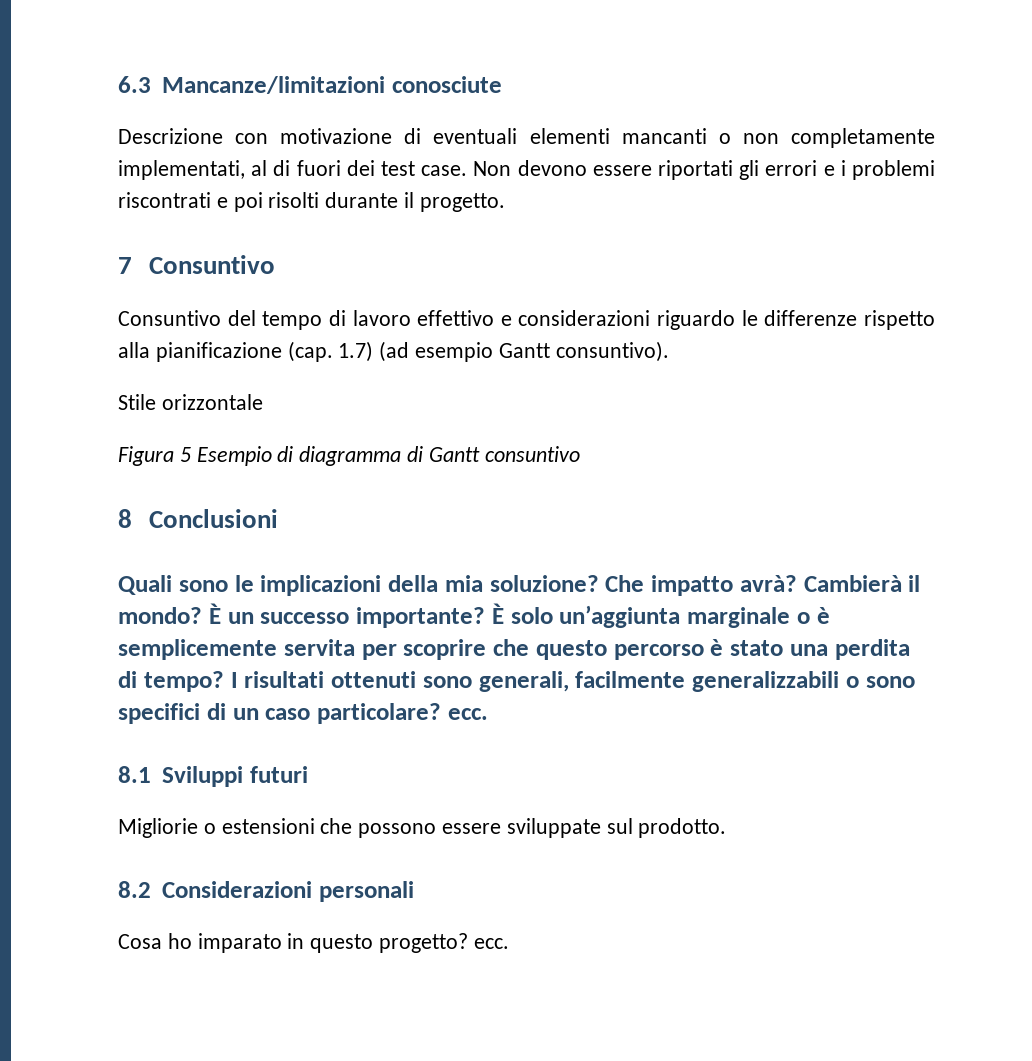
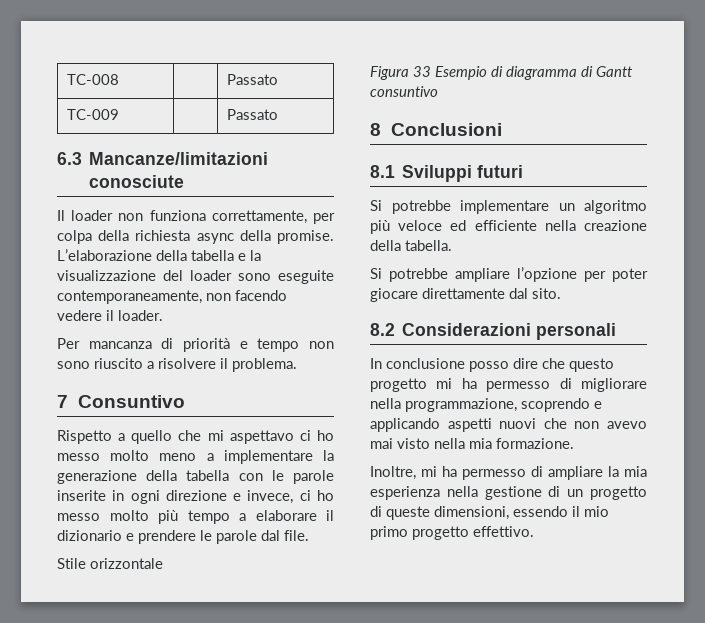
+ TC-008 | | Passato
+ TC-009 | | Passato
- Descrizione con motivazione di eventuali elementi mancanti o non completamente implementati, al di fuori dei test case. Non devono essere riportati gli errori e i problemi riscontrati e poi risolti durante il progetto.
+ Il loader non funziona correttamente, per colpa della richiesta async della promise. L’elaborazione della tabella e la visualizzazione del loader sono eseguite contemporaneamente, non facendo vedere il loader.
+ Per mancanza di priorità e tempo non sono riuscito a risolvere il problema.
  7 Consuntivo
- Consuntivo del tempo di lavoro effettivo e considerazioni riguardo le differenze rispetto alla pianificazione (cap. 1.7) (ad esempio Gantt consuntivo).
+ Rispetto a quello che mi aspettavo ci ho messo molto meno a implementare la generazione della tabella con le parole inserite in ogni direzione e invece, ci ho messo molto più tempo a elaborare il dizionario e prendere le parole dal file.
- Figura 5 Esempio di diagramma di Gantt consuntivo
+ Figura 33 Esempio di diagramma di Gantt consuntivo
- Quali sono le implicazioni della mia soluzione? Che impatto avrà? Cambierà il mondo? È un successo importante? È solo un’aggiunta marginale o è semplicemente servita per scoprire che questo percorso è stato una perdita di tempo? I risultati ottenuti sono generali, facilmente generalizzabili o sono specifici di un caso particolare? ecc.
  8.1 Sviluppi futuri
- Migliorie o estensioni che possono essere sviluppate sul prodotto.
+ Si potrebbe implementare un algoritmo più veloce ed efficiente nella creazione della tabella.
+ Si potrebbe ampliare l’opzione per poter giocare direttamente dal sito.
  8.2 Considerazioni personali
- Cosa ho imparato in questo progetto? ecc.
+ In conclusione posso dire che questo progetto mi ha permesso di migliorare nella programmazione, scoprendo e applicando aspetti nuovi che non avevo mai visto nella mia formazione.
+ Inoltre, mi ha permesso di ampliare la mia esperienza nella gestione di un progetto di queste dimensioni, essendo il mio primo progetto effettivo.

